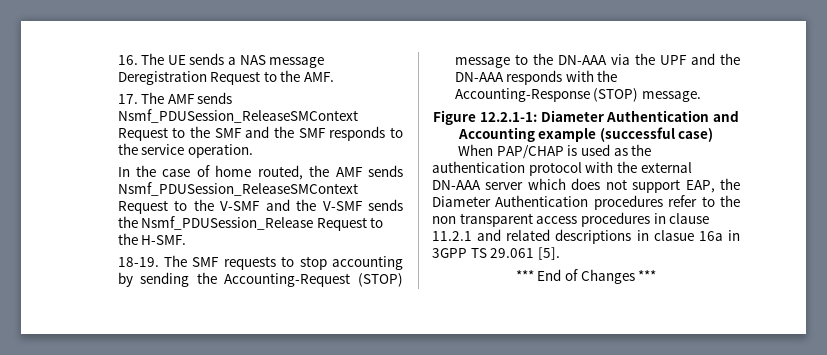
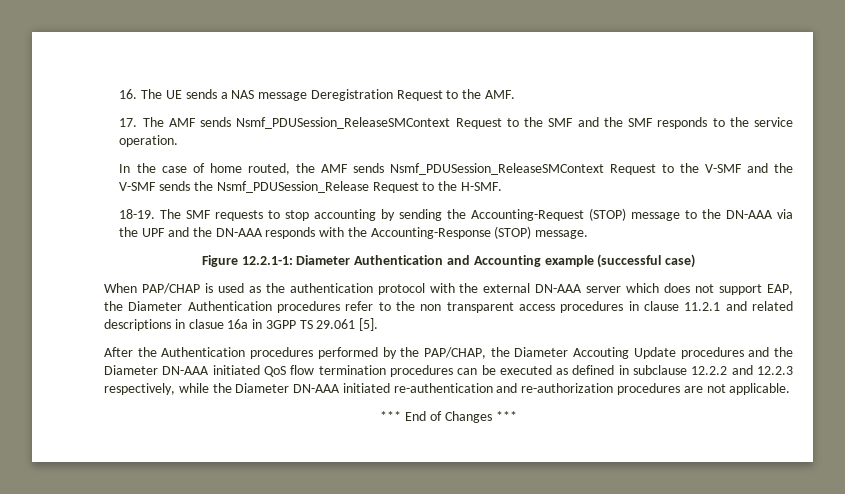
+ After the Authentication procedures performed by the PAP/CHAP, the Diameter Accouting Update procedures and the Diameter DN-AAA initiated QoS flow termination procedures can be executed as defined in subclause 12.2.2 and 12.2.3 respectively, while the Diameter DN-AAA initiated re-authentication and re-authorization procedures are not applicable.

